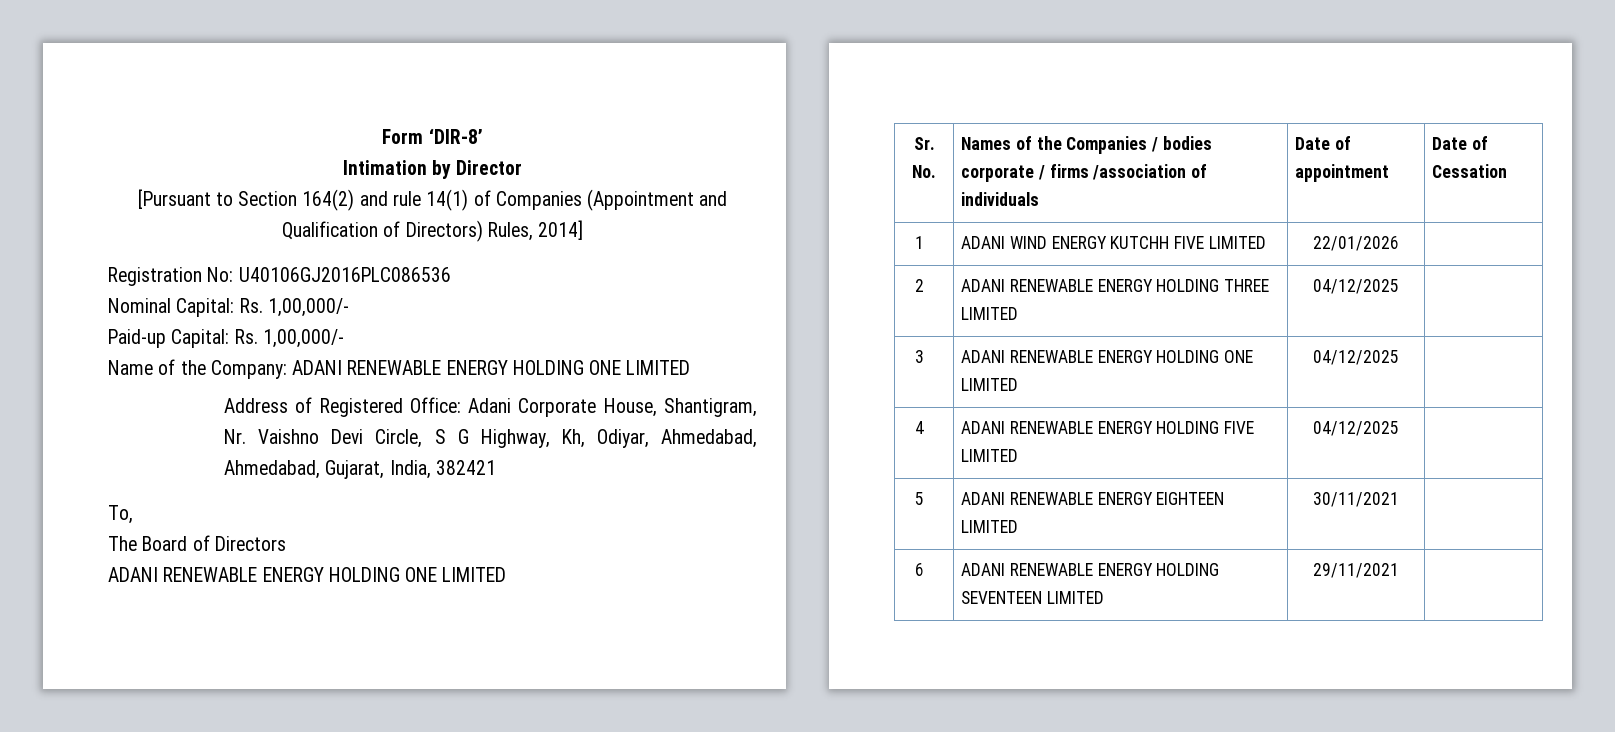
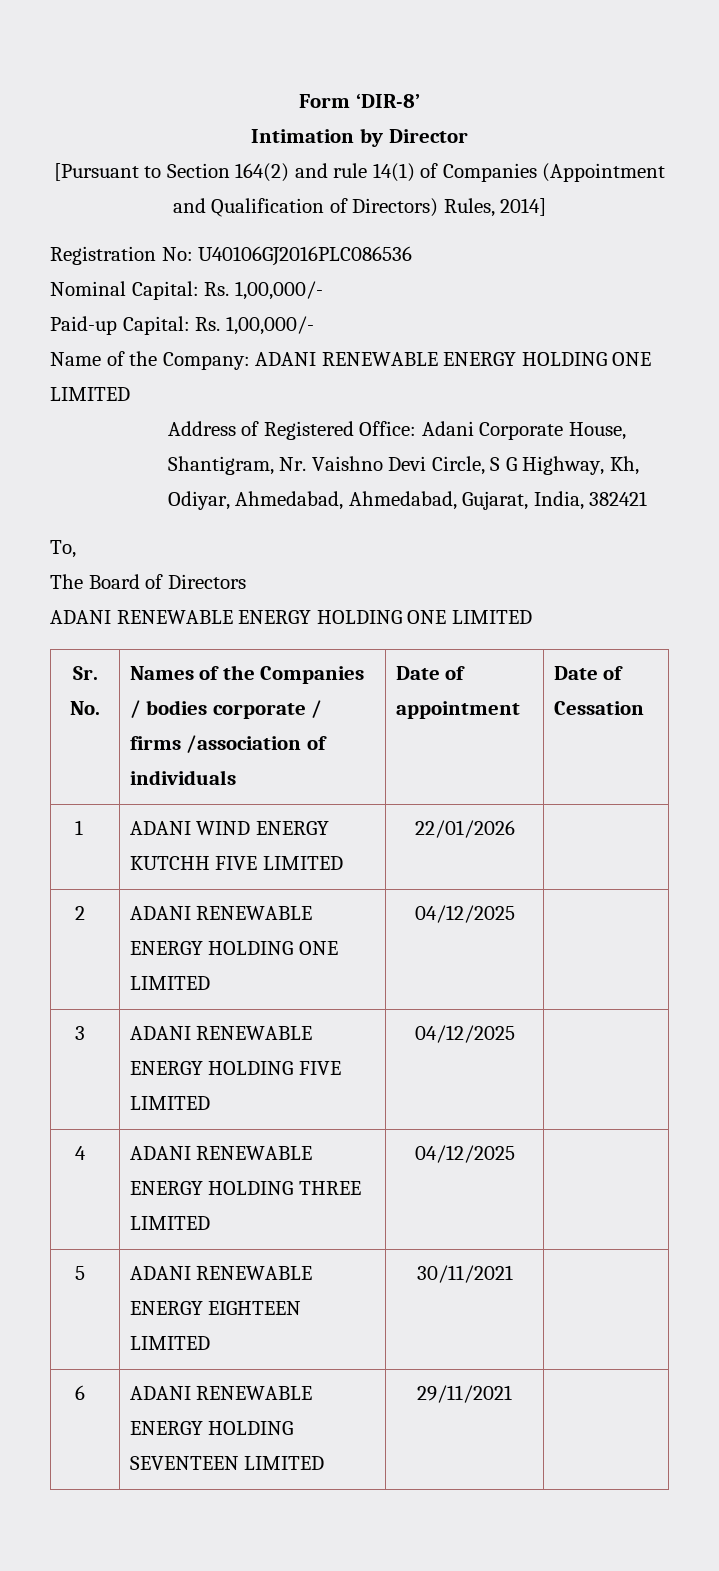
- 2 | ADANI RENEWABLE ENERGY HOLDING THREE LIMITED | 04/12/2025 |
+ 2 | ADANI RENEWABLE ENERGY HOLDING ONE LIMITED | 04/12/2025 |
- 3 | ADANI RENEWABLE ENERGY HOLDING ONE LIMITED | 04/12/2025 |
+ 3 | ADANI RENEWABLE ENERGY HOLDING FIVE LIMITED | 04/12/2025 |
- 4 | ADANI RENEWABLE ENERGY HOLDING FIVE LIMITED | 04/12/2025 |
+ 4 | ADANI RENEWABLE ENERGY HOLDING THREE LIMITED | 04/12/2025 |

